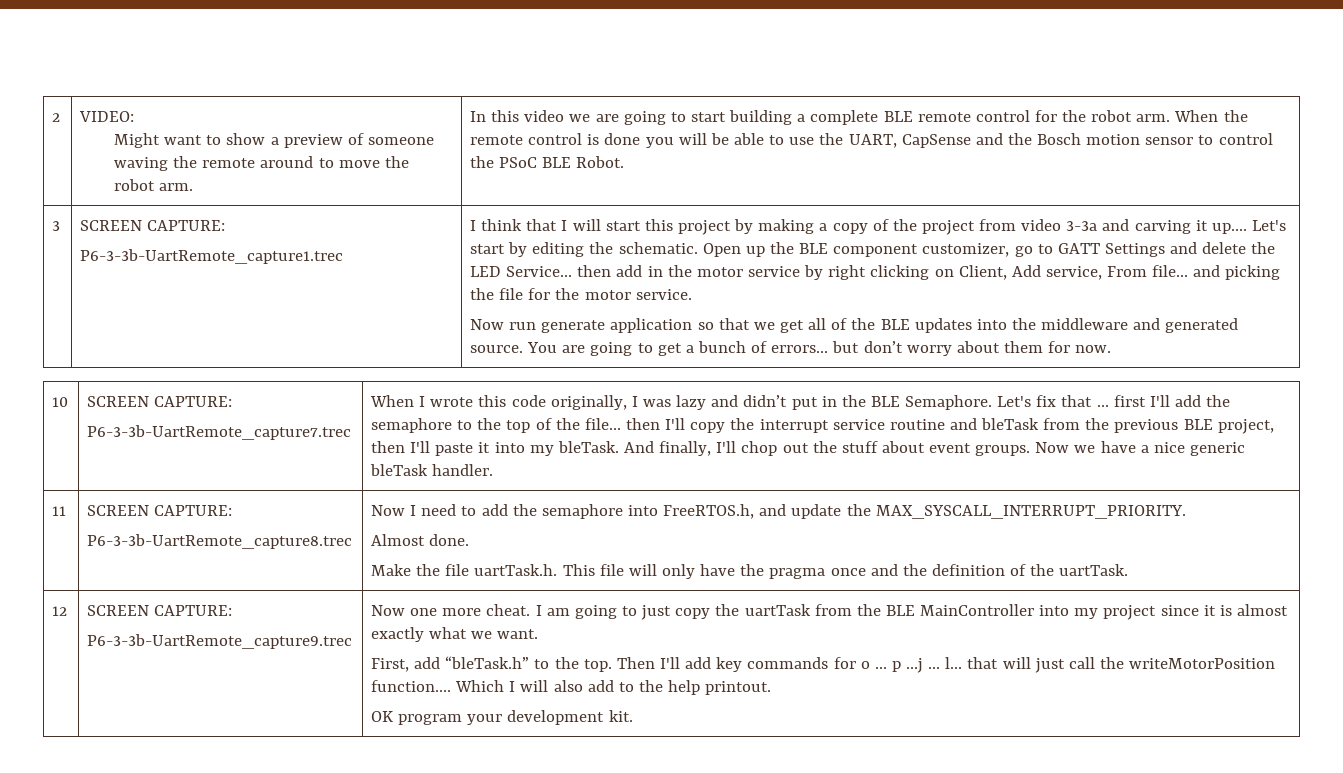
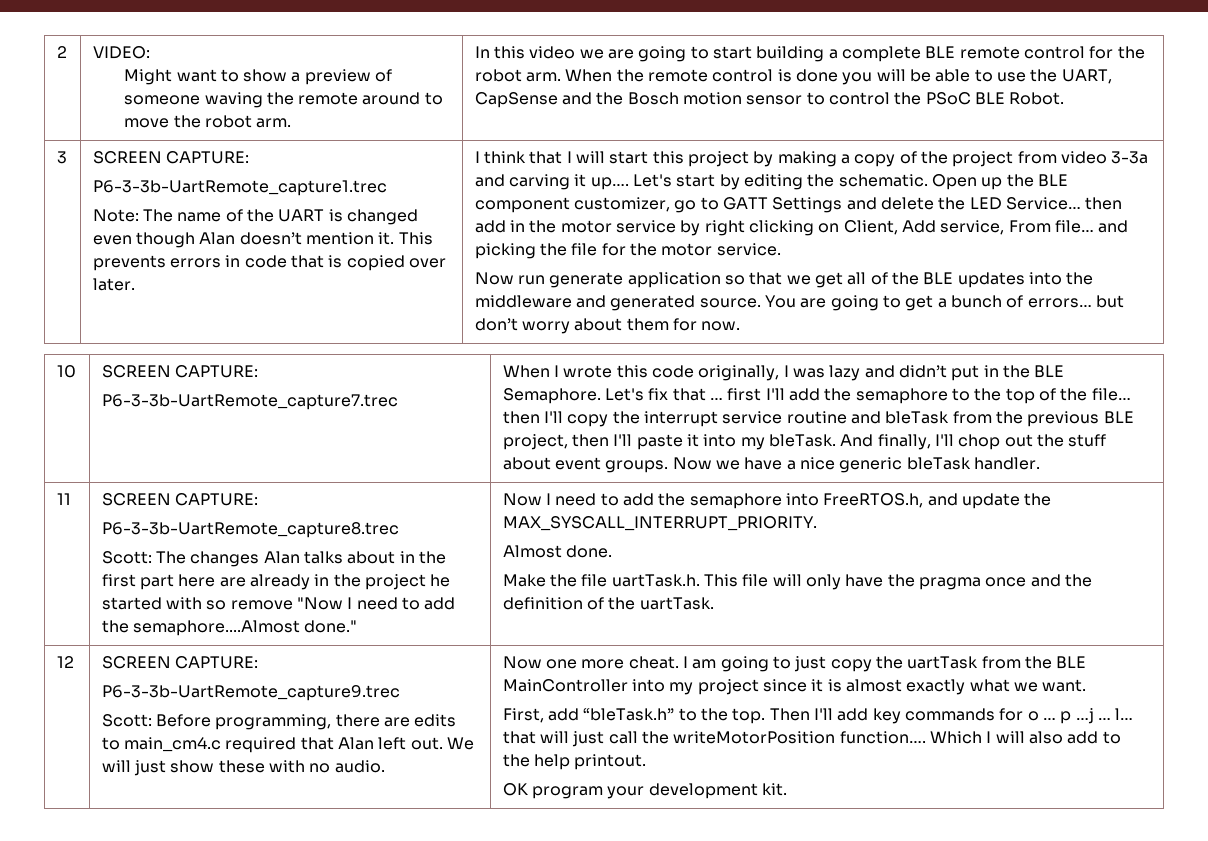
+ Note: The name of the UART is changed even though Alan doesn’t mention it. This prevents errors in code that is copied over later.
+ Scott: The changes Alan talks about in the first part here are already in the project he started with so remove "Now I need to add the semaphore....Almost done."
+ Scott: Before programming, there are edits to main_cm4.c required that Alan left out. We will just show these with no audio.

